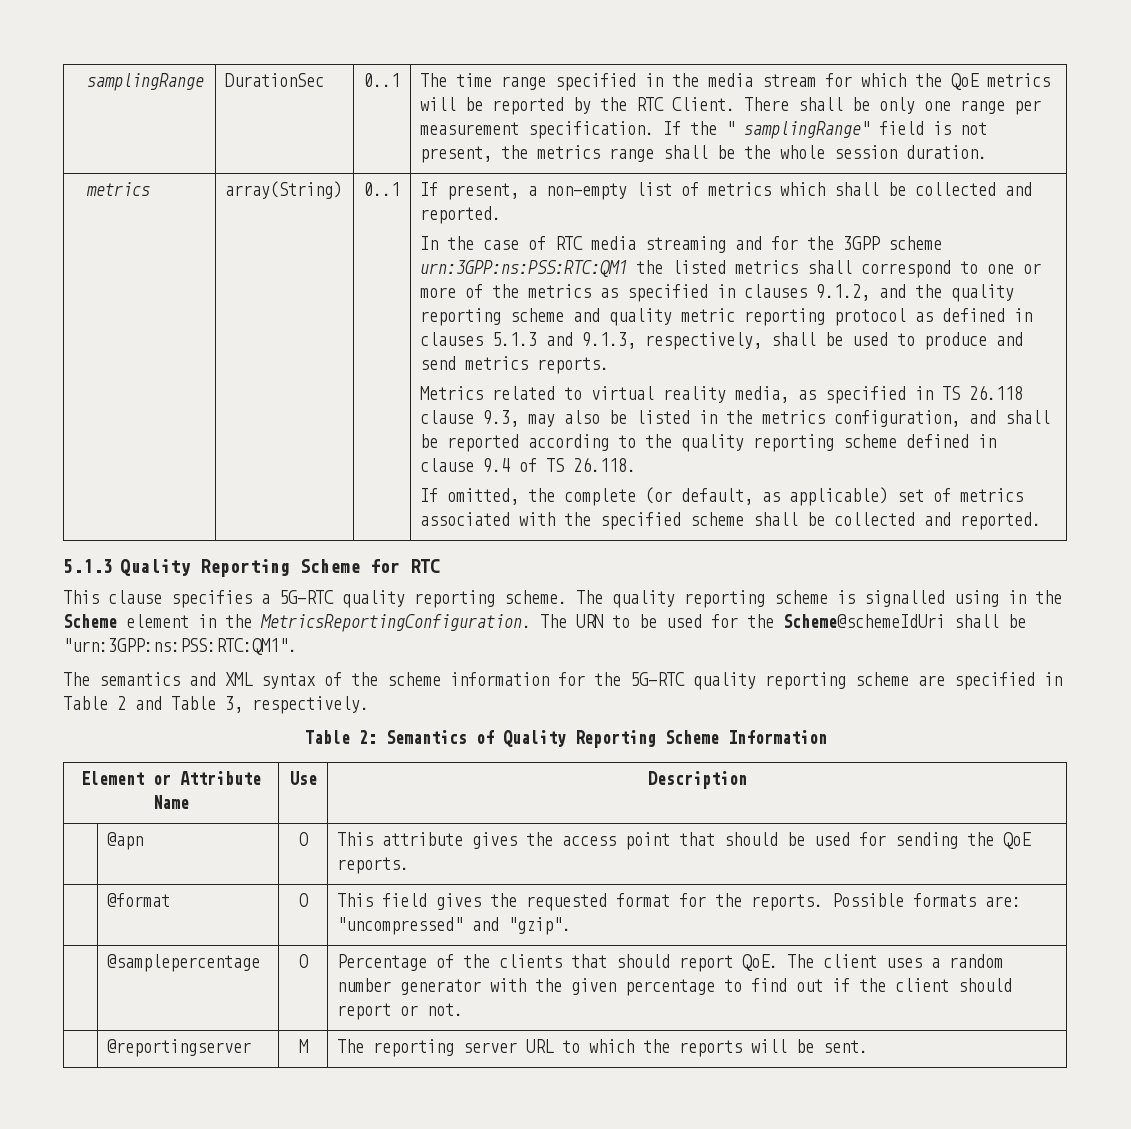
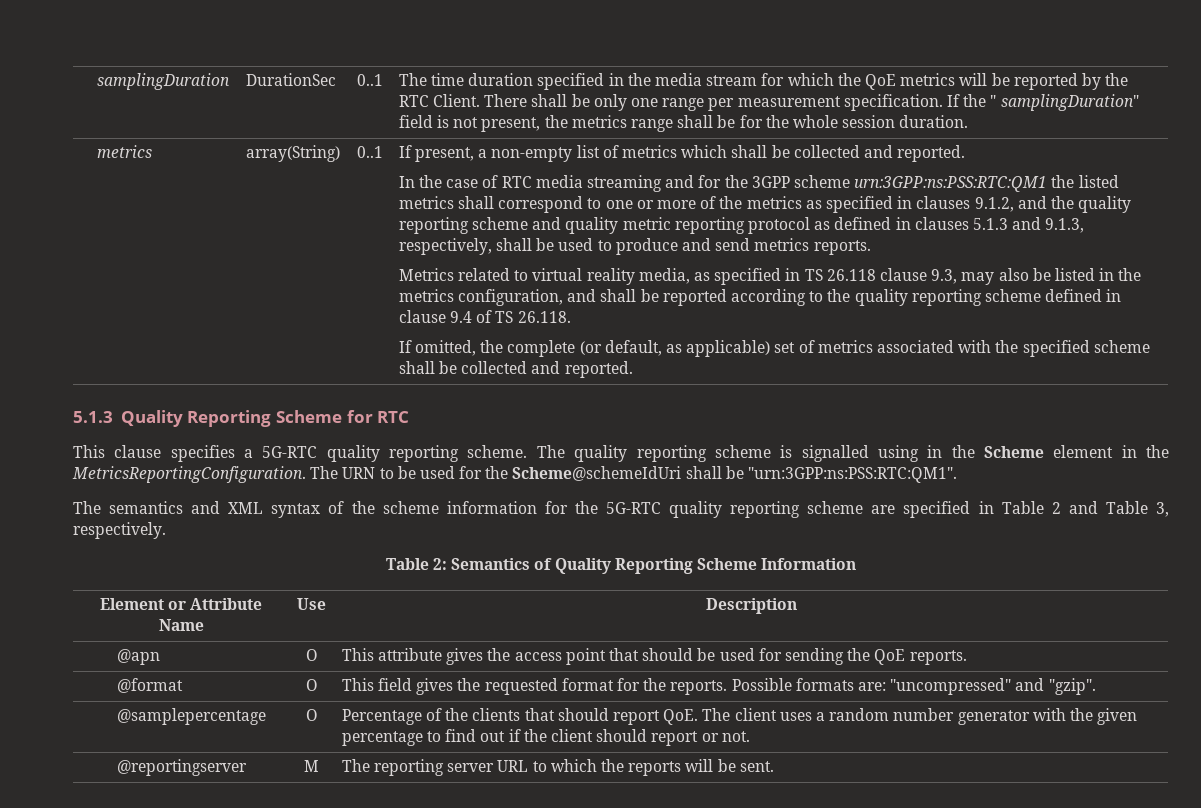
- samplingRange
+ samplingDuration
- The time range specified in the media stream for which the QoE metrics will be reported by the RTC Client.
+ The time duration specified in the media stream for which the QoE metrics will be reported by the RTC Client.
- If the " samplingRange" field is not present, the metrics range shall be the whole session duration.
+ If the " samplingDuration" field is not present, the metrics range shall be for the whole session duration.

